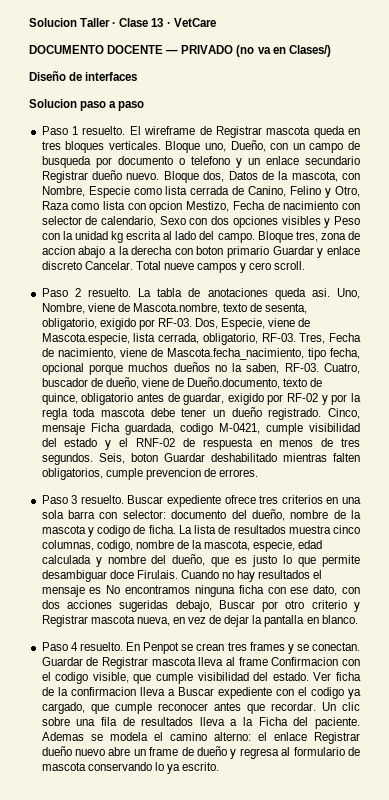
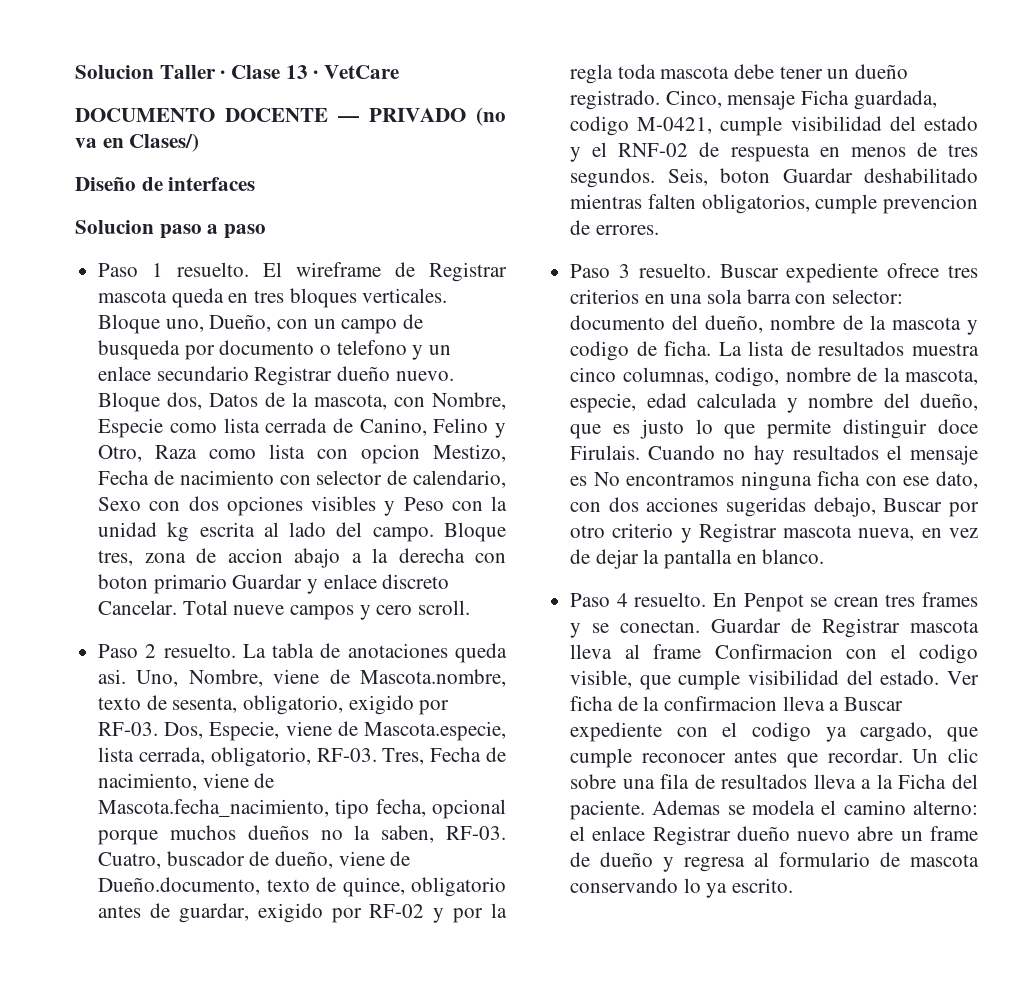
- La lista de resultados muestra cinco columnas, codigo, nombre de la mascota, especie, edad calculada y nombre del dueño, que es justo lo que permite desambiguar doce Firulais.
+ La lista de resultados muestra cinco columnas, codigo, nombre de la mascota, especie, edad calculada y nombre del dueño, que es justo lo que permite distinguir doce Firulais.

